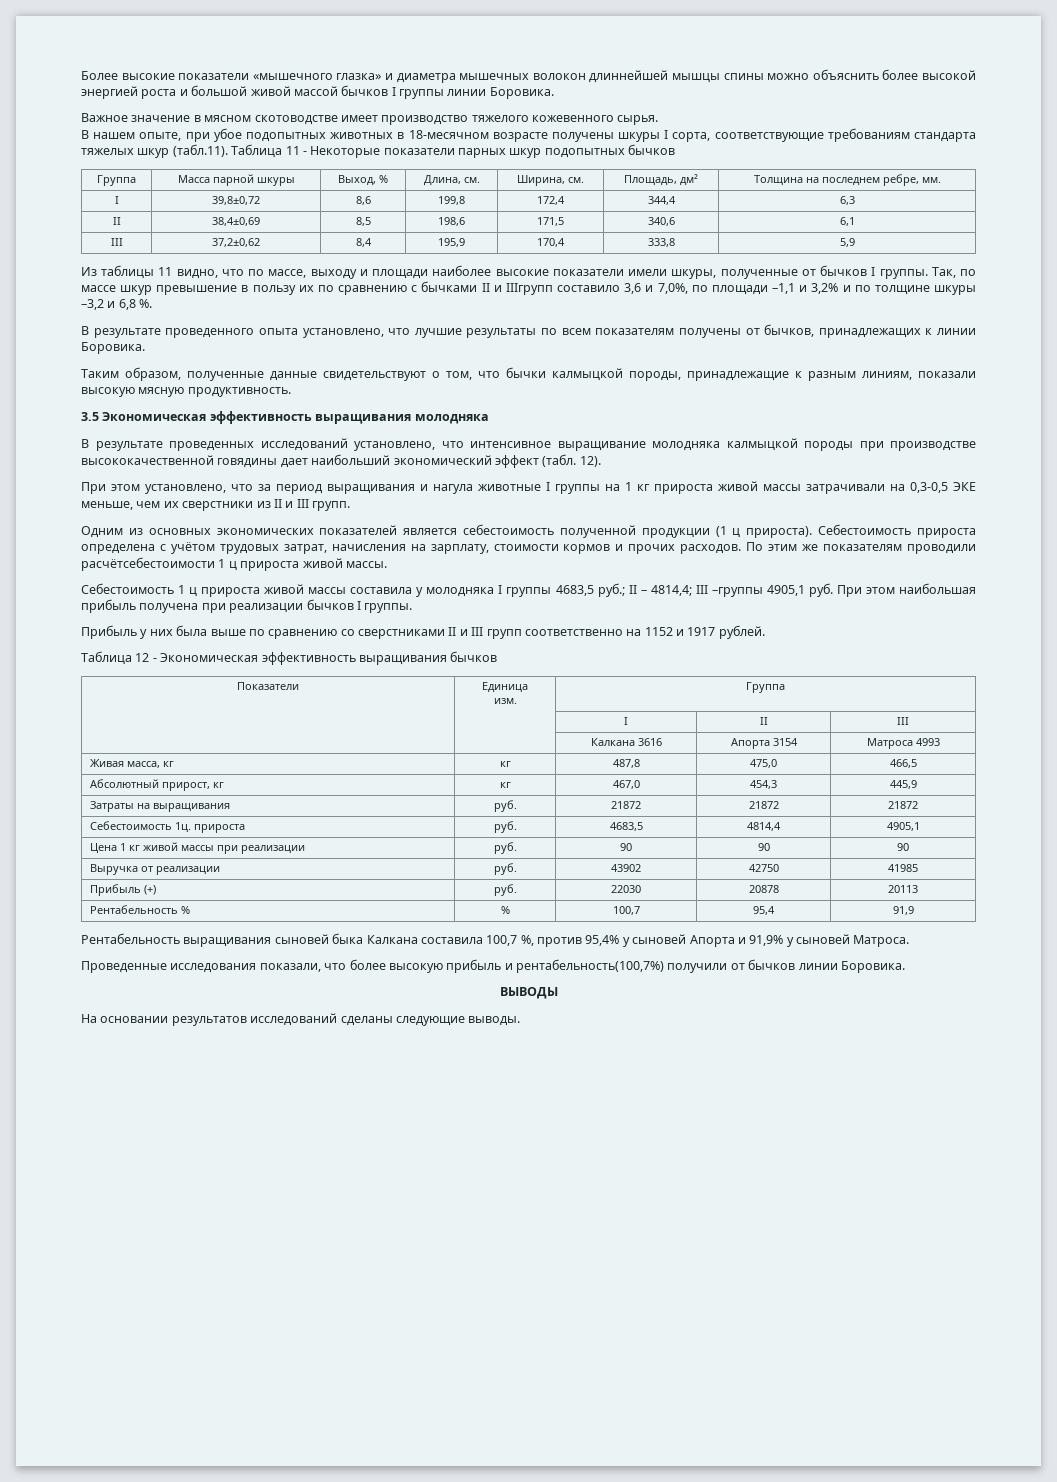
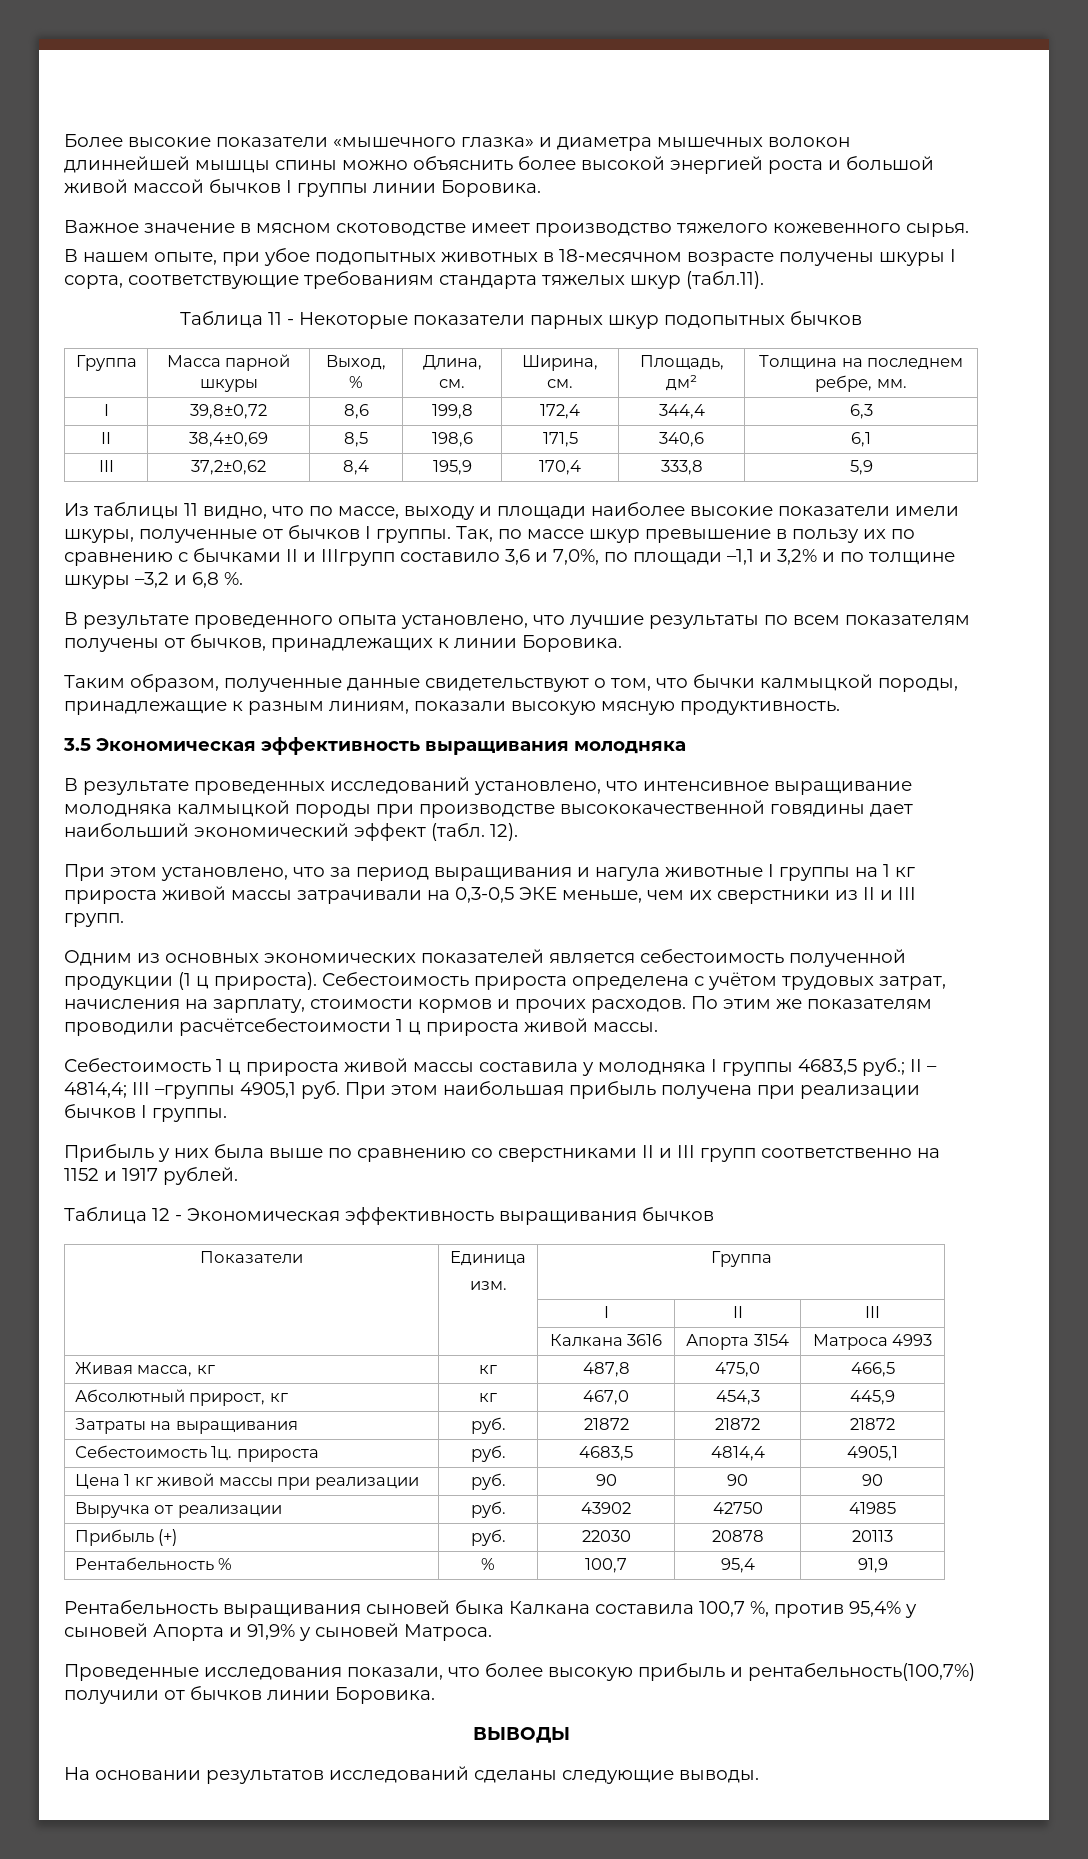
- В нашем опыте, при убое подопытных животных в 18-месячном возрасте получены шкуры I сорта, соответствующие требованиям стандарта тяжелых шкур (табл.11). Таблица 11 - Некоторые показатели парных шкур подопытных бычков
+ В нашем опыте, при убое подопытных животных в 18-месячном возрасте получены шкуры I сорта, соответствующие требованиям стандарта тяжелых шкур (табл.11).
+ Таблица 11 - Некоторые показатели парных шкур подопытных бычков

